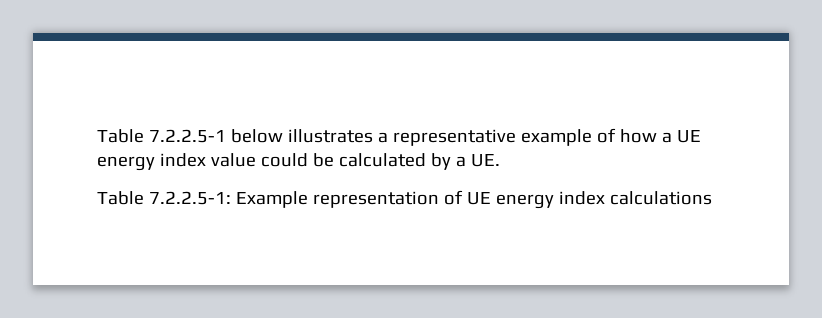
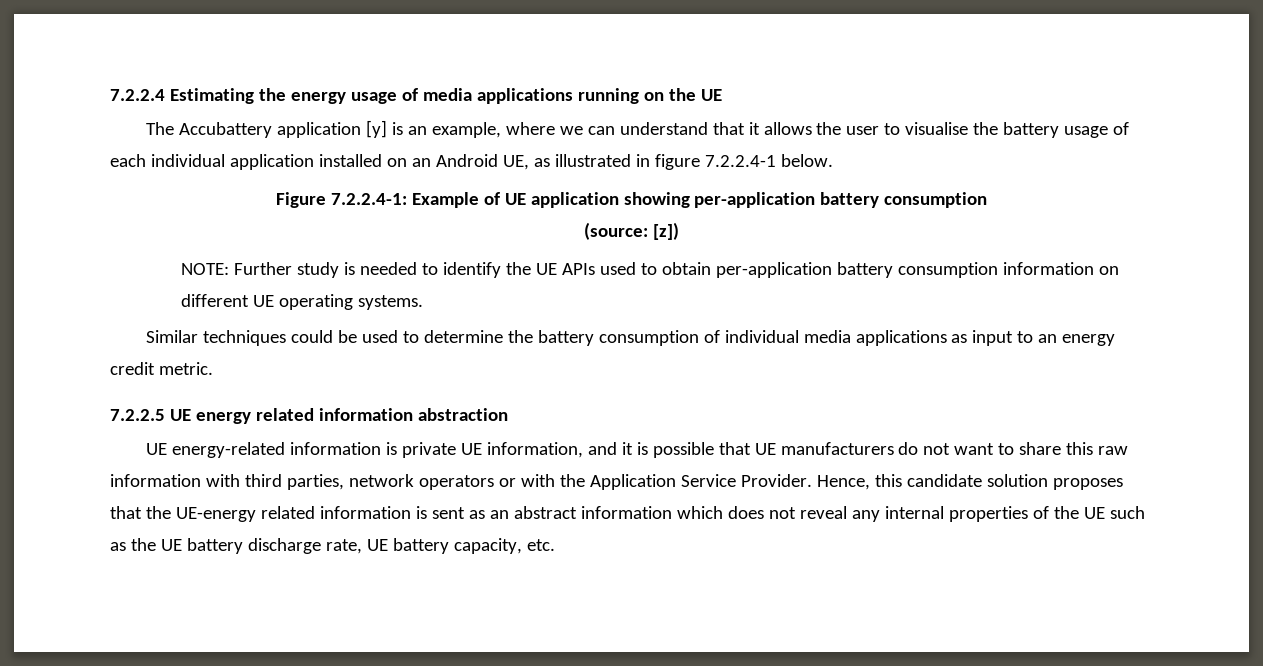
- Table 7.2.2.5-1 below illustrates a representative example of how a UE energy index value could be calculated by a UE.
- Table 7.2.2.5-1: Example representation of UE energy index calculations
+ 7.2.2.4 Estimating the energy usage of media applications running on the UE
+ The Accubattery application [y] is an example, where we can understand that it allows the user to visualise the battery usage of each individual application installed on an Android UE, as illustrated in figure 7.2.2.4-1 below.
+ Figure 7.2.2.4-1: Example of UE application showing per-application battery consumption
+ (source: [z])
+ NOTE: Further study is needed to identify the UE APIs used to obtain per-application battery consumption information on different UE operating systems.
+ Similar techniques could be used to determine the battery consumption of individual media applications as input to an energy credit metric.
+ 7.2.2.5 UE energy related information abstraction
+ UE energy-related information is private UE information, and it is possible that UE manufacturers do not want to share this raw information with third parties, network operators or with the Application Service Provider. Hence, this candidate solution proposes that the UE-energy related information is sent as an abstract information which does not reveal any internal properties of the UE such as the UE battery discharge rate, UE battery capacity, etc.

